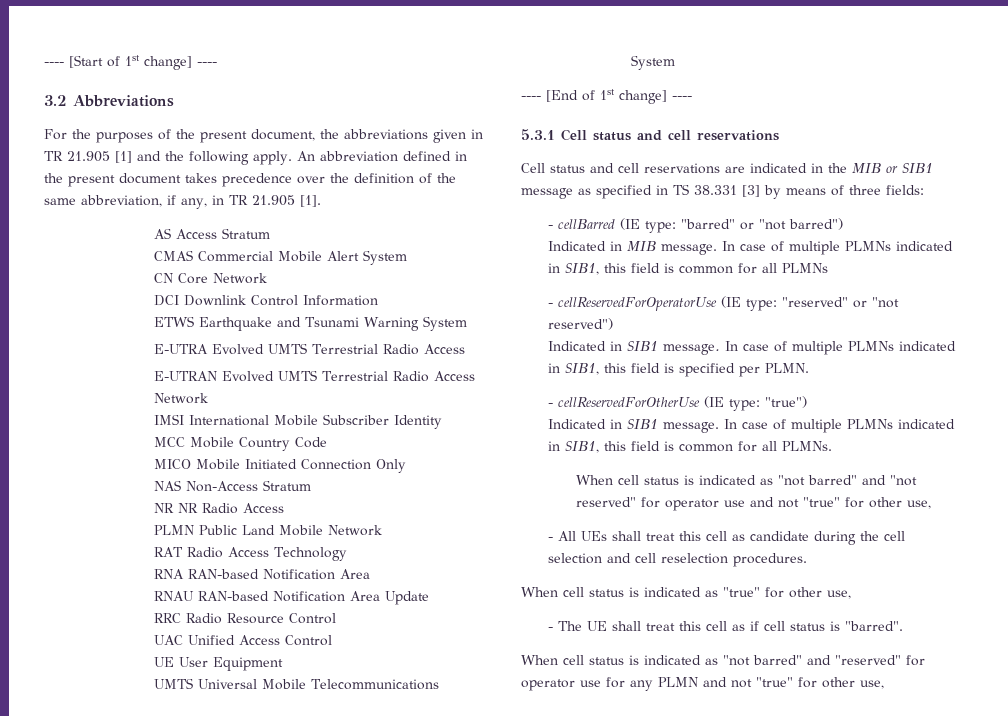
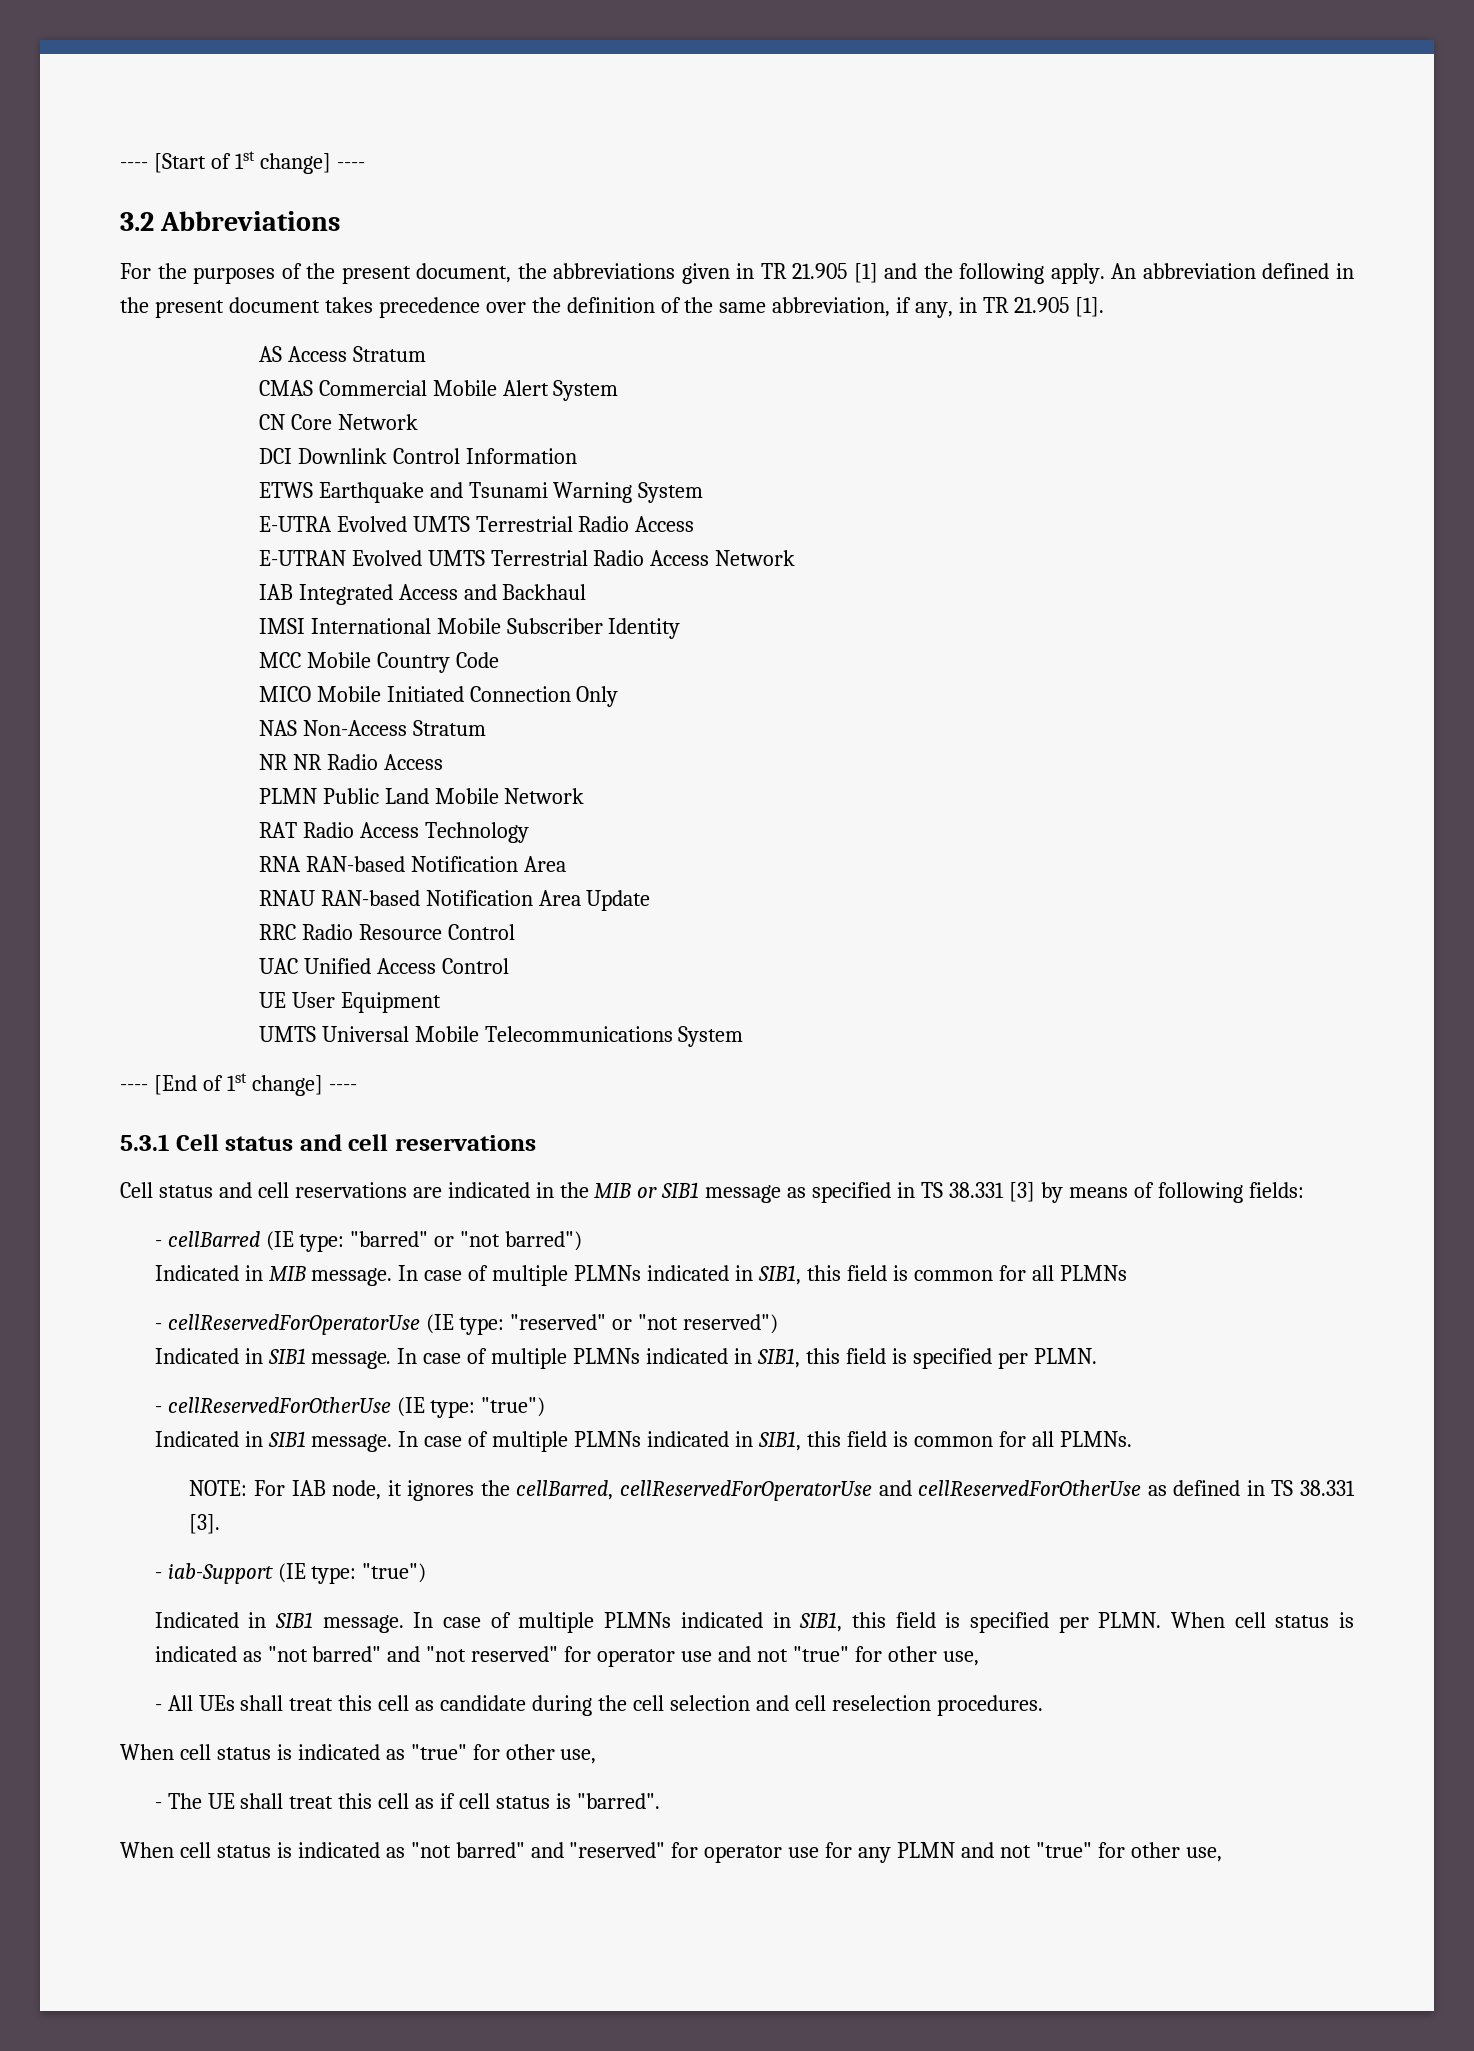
+ IAB Integrated Access and Backhaul
- Cell status and cell reservations are indicated in the MIB or SIB1 message as specified in TS 38.331 [3] by means of three fields:
+ Cell status and cell reservations are indicated in the MIB or SIB1 message as specified in TS 38.331 [3] by means of following fields:
+ NOTE: For IAB node, it ignores the cellBarred, cellReservedForOperatorUse and cellReservedForOtherUse as defined in TS 38.331 [3].
+ - iab-Support (IE type: "true")
+ Indicated in SIB1 message. In case of multiple PLMNs indicated in SIB1, this field is specified per PLMN.

